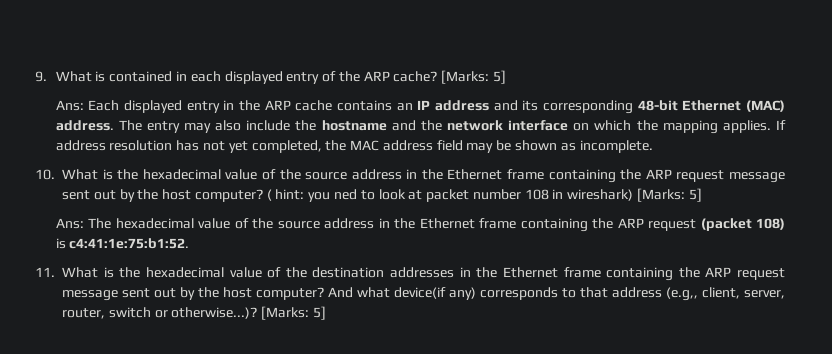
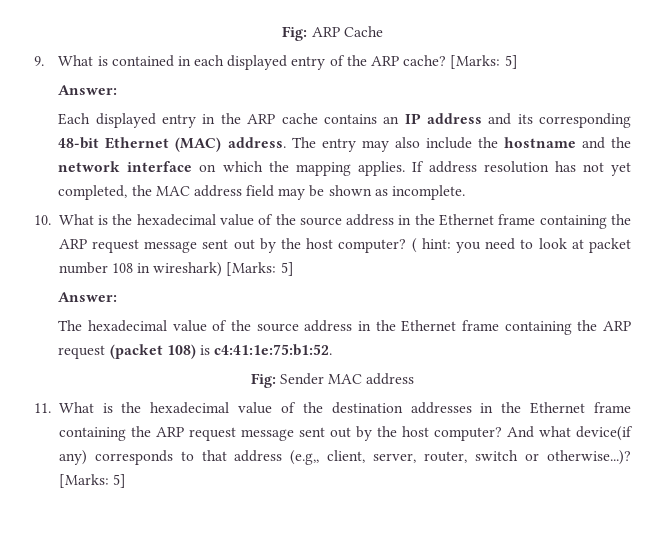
+ Fig: ARP Cache
  9. What is contained in each displayed entry of the ARP cache? [Marks: 5]
- Ans: Each displayed entry in the ARP cache contains an IP address and its corresponding 48-bit Ethernet (MAC) address.
+ Answer:
+ Each displayed entry in the ARP cache contains an IP address and its corresponding 48-bit Ethernet (MAC) address.
- ( hint: you ned to look at packet number 108 in wireshark) [Marks: 5]
- Ans: The hexadecimal value of the source address in the Ethernet frame containing the ARP request (packet 108) is c4:41:1e:75:b1:52.
+ ( hint: you need to look at packet number 108 in wireshark) [Marks: 5]
+ Answer:
+ The hexadecimal value of the source address in the Ethernet frame containing the ARP request (packet 108) is c4:41:1e:75:b1:52.
+ Fig: Sender MAC address

